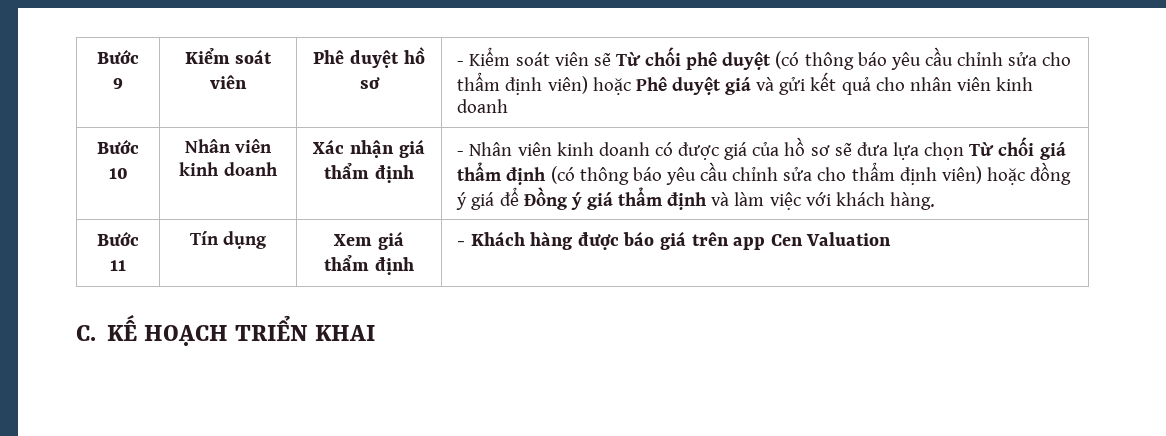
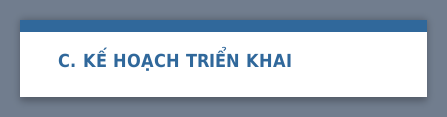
- Bước 9 | Kiểm soát viên | Phê duyệt hồ sơ | - Kiểm soát viên sẽ Từ chối phê duyệt (có thông báo yêu cầu chỉnh sửa cho thẩm định viên) hoặc Phê duyệt giá và gửi kết quả cho nhân viên kinh doanh
- Bước 10 | Nhân viên kinh doanh | Xác nhận giá thẩm định | - Nhân viên kinh doanh có được giá của hồ sơ sẽ đưa lựa chọn Từ chối giá thẩm định (có thông báo yêu cầu chỉnh sửa cho thẩm định viên) hoặc đồng ý giá để Đồng ý giá thẩm định và làm việc với khách hàng.
- Bước 11 | Tín dụng | Xem giá thẩm định | - Khách hàng được báo giá trên app Cen Valuation

